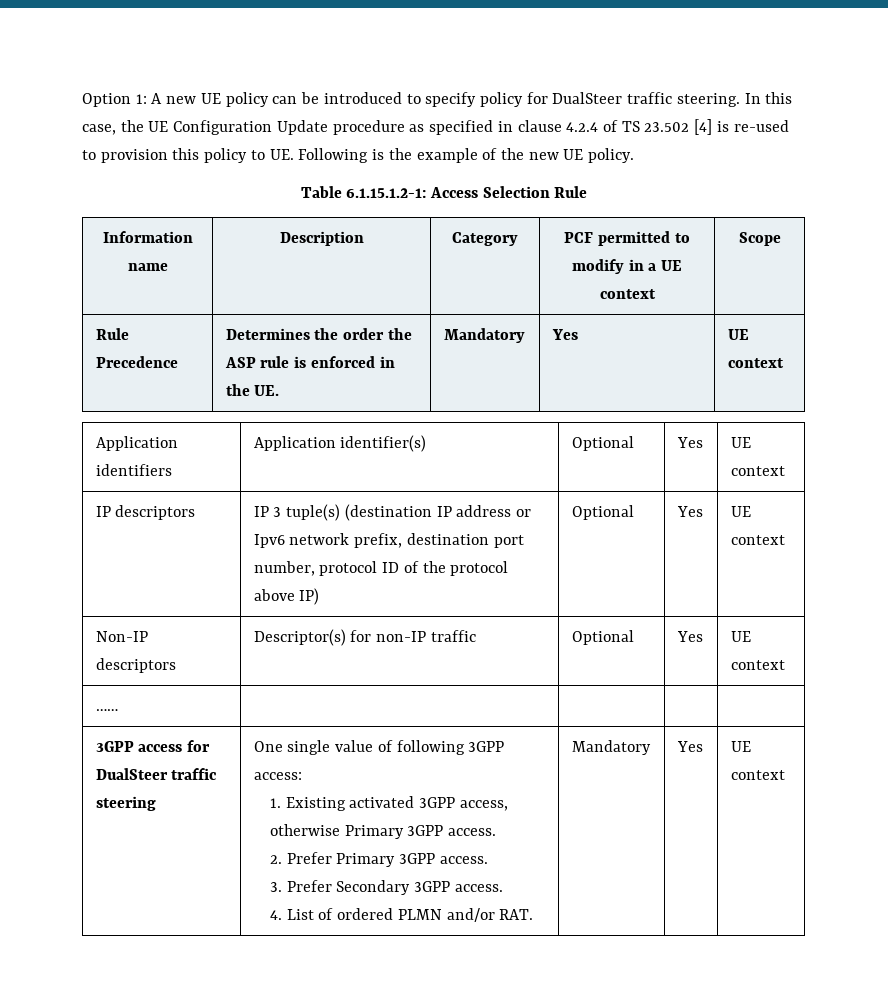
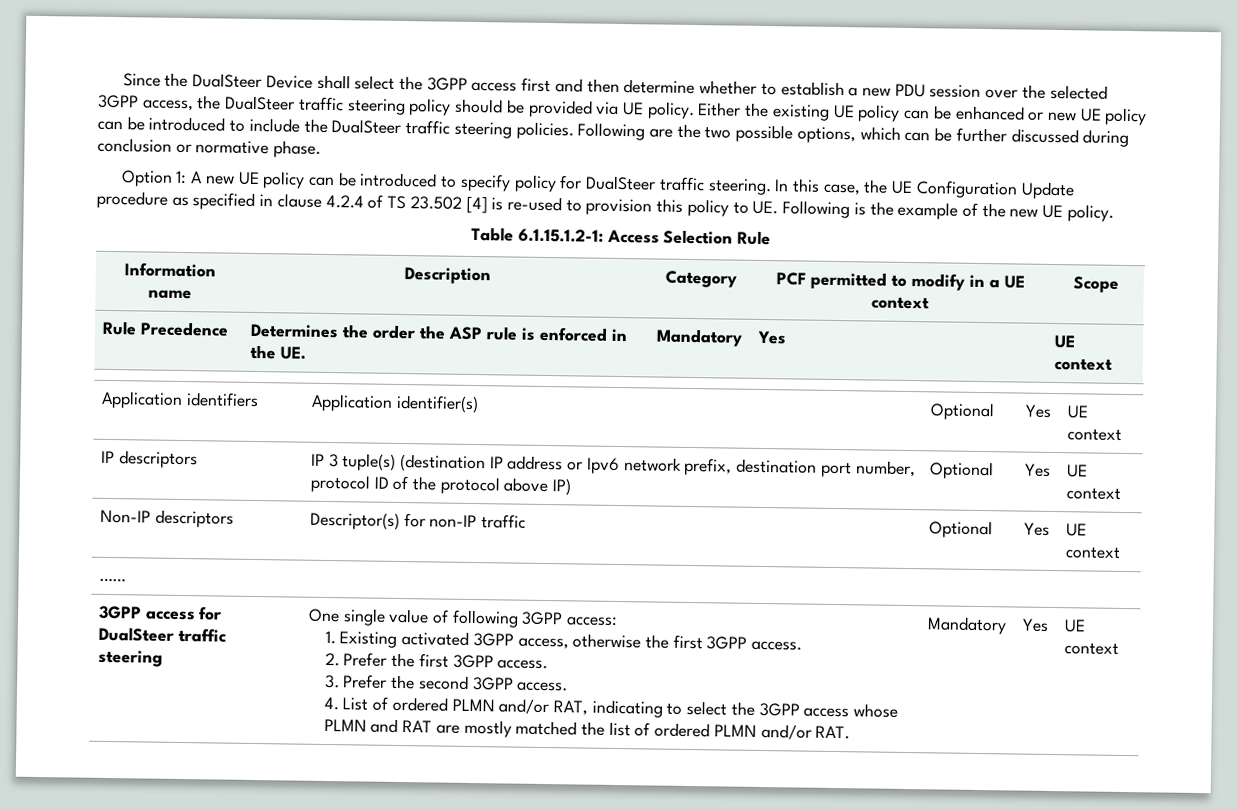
+ Since the DualSteer Device shall select the 3GPP access first and then determine whether to establish a new PDU session over the selected 3GPP access, the DualSteer traffic steering policy should be provided via UE policy. Either the existing UE policy can be enhanced or new UE policy can be introduced to include the DualSteer traffic steering policies. Following are the two possible options, which can be further discussed during conclusion or normative phase.
- 1. Existing activated 3GPP access, otherwise Primary 3GPP access.
+ 1. Existing activated 3GPP access, otherwise the first 3GPP access.
- 2. Prefer Primary 3GPP access.
+ 2. Prefer the first 3GPP access.
- 3. Prefer Secondary 3GPP access.
+ 3. Prefer the second 3GPP access.
- 4. List of ordered PLMN and/or RAT.
+ 4. List of ordered PLMN and/or RAT, indicating to select the 3GPP access whose PLMN and RAT are mostly matched the list of ordered PLMN and/or RAT.

